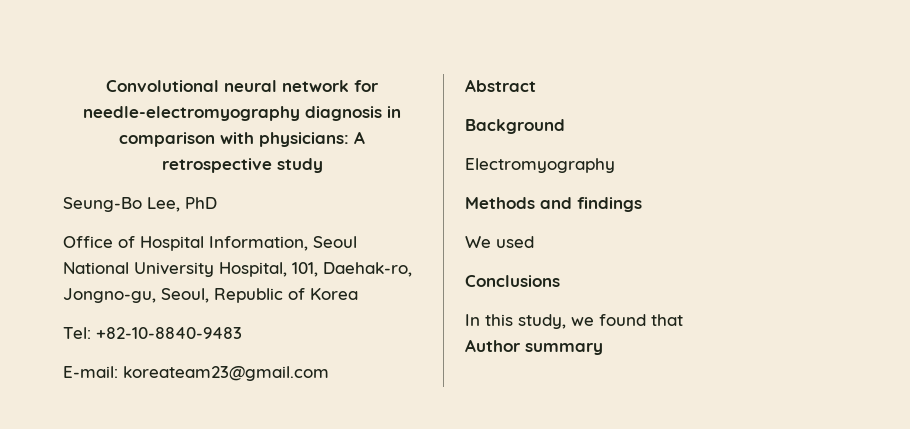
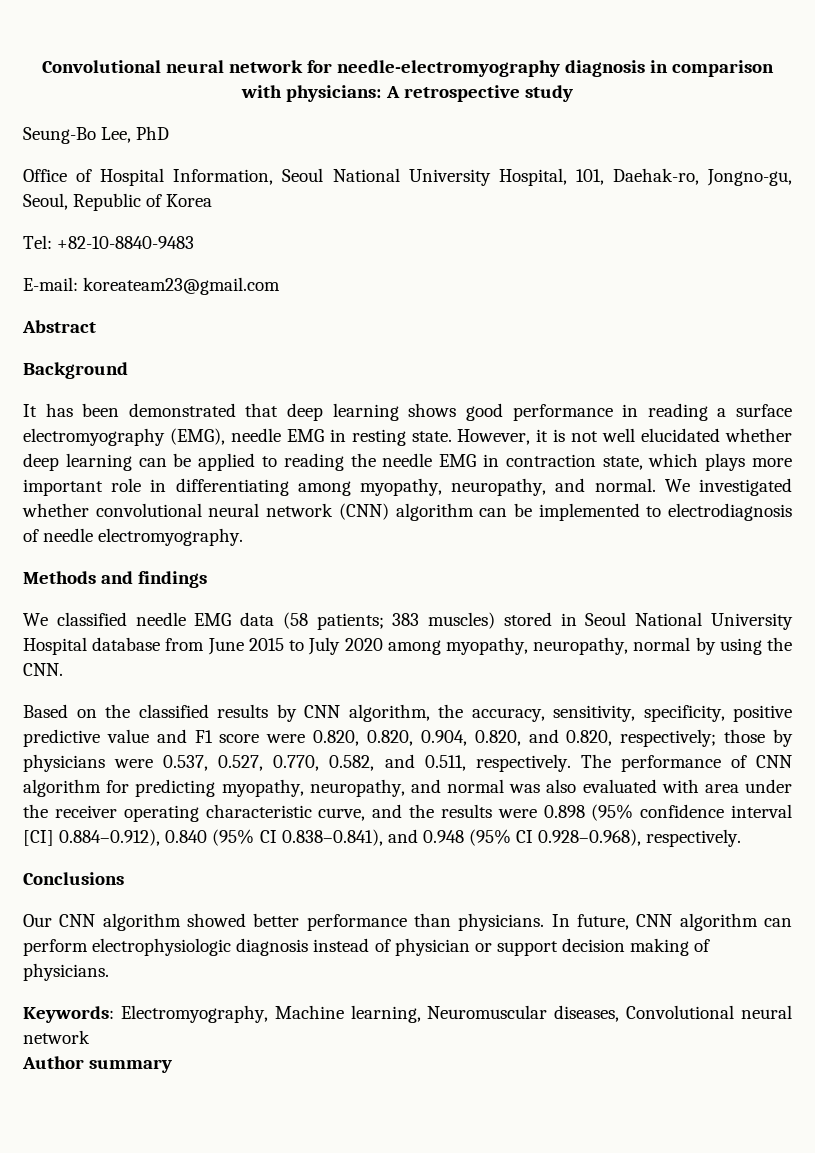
- Electromyography
+ It has been demonstrated that deep learning shows good performance in reading a surface electromyography (EMG), needle EMG in resting state. However, it is not well elucidated whether deep learning can be applied to reading the needle EMG in contraction state, which plays more important role in differentiating among myopathy, neuropathy, and normal. We investigated whether convolutional neural network (CNN) algorithm can be implemented to electrodiagnosis of needle electromyography.
  Methods and findings
- We used
+ We classified needle EMG data (58 patients; 383 muscles) stored in Seoul National University Hospital database from June 2015 to July 2020 among myopathy, neuropathy, normal by using the CNN.
+ Based on the classified results by CNN algorithm, the accuracy, sensitivity, specificity, positive predictive value and F1 score were 0.820, 0.820, 0.904, 0.820, and 0.820, respectively; those by physicians were 0.537, 0.527, 0.770, 0.582, and 0.511, respectively. The performance of CNN algorithm for predicting myopathy, neuropathy, and normal was also evaluated with area under the receiver operating characteristic curve, and the results were 0.898 (95% confidence interval [CI] 0.884–0.912), 0.840 (95% CI 0.838–0.841), and 0.948 (95% CI 0.928–0.968), respectively.
  Conclusions
- In this study, we found that
+ Our CNN algorithm showed better performance than physicians. In future, CNN algorithm can perform electrophysiologic diagnosis instead of physician or support decision making of physicians.
+ Keywords: Electromyography, Machine learning, Neuromuscular diseases, Convolutional neural network

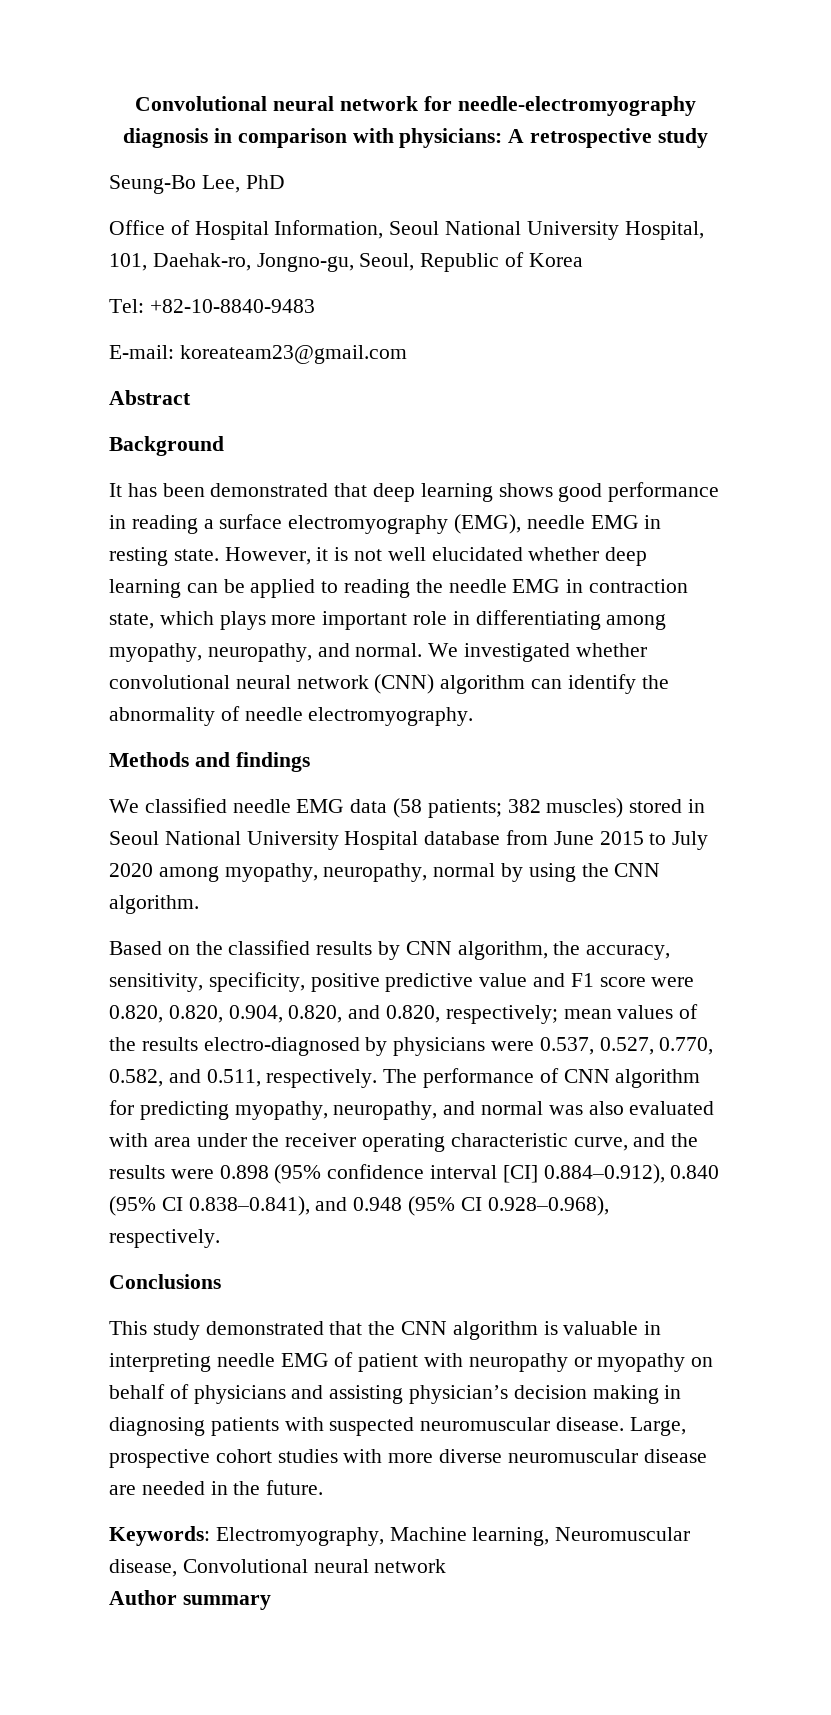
- We investigated whether convolutional neural network (CNN) algorithm can be implemented to electrodiagnosis of needle electromyography.
+ We investigated whether convolutional neural network (CNN) algorithm can identify the abnormality of needle electromyography.
- We classified needle EMG data (58 patients; 383 muscles) stored in Seoul National University Hospital database from June 2015 to July 2020 among myopathy, neuropathy, normal by using the CNN.
+ We classified needle EMG data (58 patients; 382 muscles) stored in Seoul National University Hospital database from June 2015 to July 2020 among myopathy, neuropathy, normal by using the CNN algorithm.
- Based on the classified results by CNN algorithm, the accuracy, sensitivity, specificity, positive predictive value and F1 score were 0.820, 0.820, 0.904, 0.820, and 0.820, respectively; those by physicians were 0.537, 0.527, 0.770, 0.582, and 0.511, respectively.
+ Based on the classified results by CNN algorithm, the accuracy, sensitivity, specificity, positive predictive value and F1 score were 0.820, 0.820, 0.904, 0.820, and 0.820, respectively; mean values of the results electro-diagnosed by physicians were 0.537, 0.527, 0.770, 0.582, and 0.511, respectively.
- Our CNN algorithm showed better performance than physicians. In future, CNN algorithm can perform electrophysiologic diagnosis instead of physician or support decision making of physicians.
+ This study demonstrated that the CNN algorithm is valuable in interpreting needle EMG of patient with neuropathy or myopathy on behalf of physicians and assisting physician’s decision making in diagnosing patients with suspected neuromuscular disease. Large, prospective cohort studies with more diverse neuromuscular disease are needed in the future.
- Keywords: Electromyography, Machine learning, Neuromuscular diseases, Convolutional neural network
+ Keywords: Electromyography, Machine learning, Neuromuscular disease, Convolutional neural network

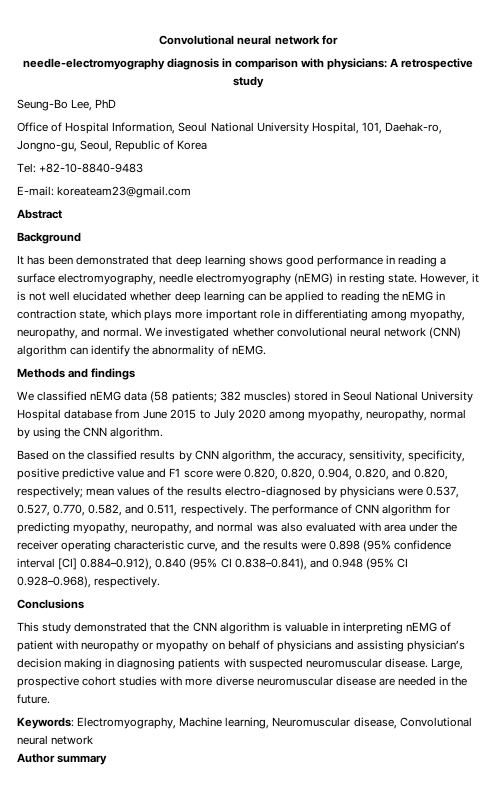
- Convolutional neural network for needle-electromyography diagnosis in comparison with physicians: A retrospective study
+ Convolutional neural network for
+ needle-electromyography diagnosis in comparison with physicians: A retrospective study
- It has been demonstrated that deep learning shows good performance in reading a surface electromyography (EMG), needle EMG in resting state.
+ It has been demonstrated that deep learning shows good performance in reading a surface electromyography, needle electromyography (nEMG) in resting state.
- However, it is not well elucidated whether deep learning can be applied to reading the needle EMG in contraction state, which plays more important role in differentiating among myopathy, neuropathy, and normal.
+ However, it is not well elucidated whether deep learning can be applied to reading the nEMG in contraction state, which plays more important role in differentiating among myopathy, neuropathy, and normal.
- We investigated whether convolutional neural network (CNN) algorithm can identify the abnormality of needle electromyography.
+ We investigated whether convolutional neural network (CNN) algorithm can identify the abnormality of nEMG.
- We classified needle EMG data (58 patients; 382 muscles) stored in Seoul National University Hospital database from June 2015 to July 2020 among myopathy, neuropathy, normal by using the CNN algorithm.
+ We classified nEMG data (58 patients; 382 muscles) stored in Seoul National University Hospital database from June 2015 to July 2020 among myopathy, neuropathy, normal by using the CNN algorithm.
- This study demonstrated that the CNN algorithm is valuable in interpreting needle EMG of patient with neuropathy or myopathy on behalf of physicians and assisting physician’s decision making in diagnosing patients with suspected neuromuscular disease.
+ This study demonstrated that the CNN algorithm is valuable in interpreting nEMG of patient with neuropathy or myopathy on behalf of physicians and assisting physician’s decision making in diagnosing patients with suspected neuromuscular disease.

